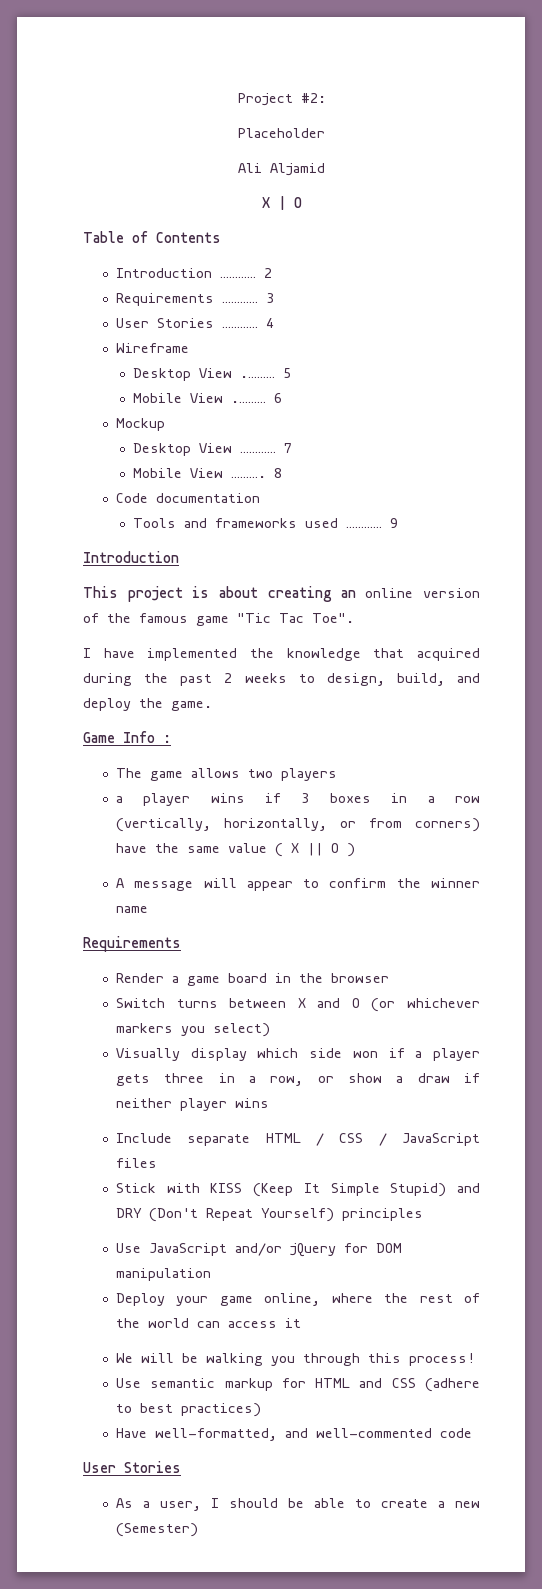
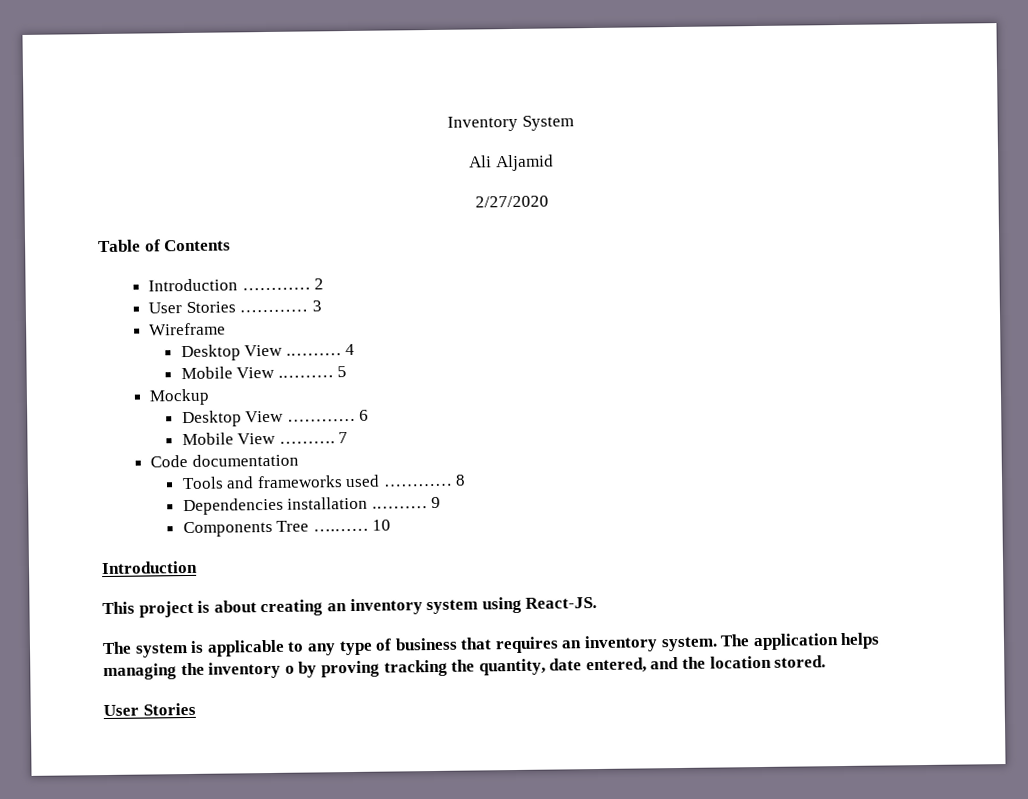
- Project #2:
- Placeholder
+ Inventory System
- X | O
+ 2/27/2020
- Requirements ………… 3
- 4
+ 3
- 5
- Mobile View .……… 6
+ 4
+ Mobile View .……… 5
- 7
- Mobile View ………. 8
+ 6
+ Mobile View ………. 7
- 9
+ 8
+ Dependencies installation .……… 9
+ Components Tree ….…… 10
- This project is about creating an online version of the famous game "Tic Tac Toe".
- I have implemented the knowledge that acquired during the past 2 weeks to design, build, and deploy the game.
- Game Info :
- The game allows two players
- a player wins if 3 boxes in a row (vertically, horizontally, or from corners) have the same value ( X || O )
- A message will appear to confirm the winner name
- Requirements
- Render a game board in the browser
- Switch turns between X and O (or whichever markers you select)
- Visually display which side won if a player gets three in a row, or show a draw if neither player wins
- Include separate HTML / CSS / JavaScript files
- Stick with KISS (Keep It Simple Stupid) and DRY (Don't Repeat Yourself) principles
- Use JavaScript and/or jQuery for DOM manipulation
- Deploy your game online, where the rest of the world can access it
- We will be walking you through this process!
- Use semantic markup for HTML and CSS (adhere to best practices)
- Have well-formatted, and well-commented code
+ This project is about creating an inventory system using React-JS.
+ The system is applicable to any type of business that requires an inventory system. The application helps managing the inventory o by proving tracking the quantity, date entered, and the location stored.
  User Stories
- As a user, I should be able to create a new (Semester)

